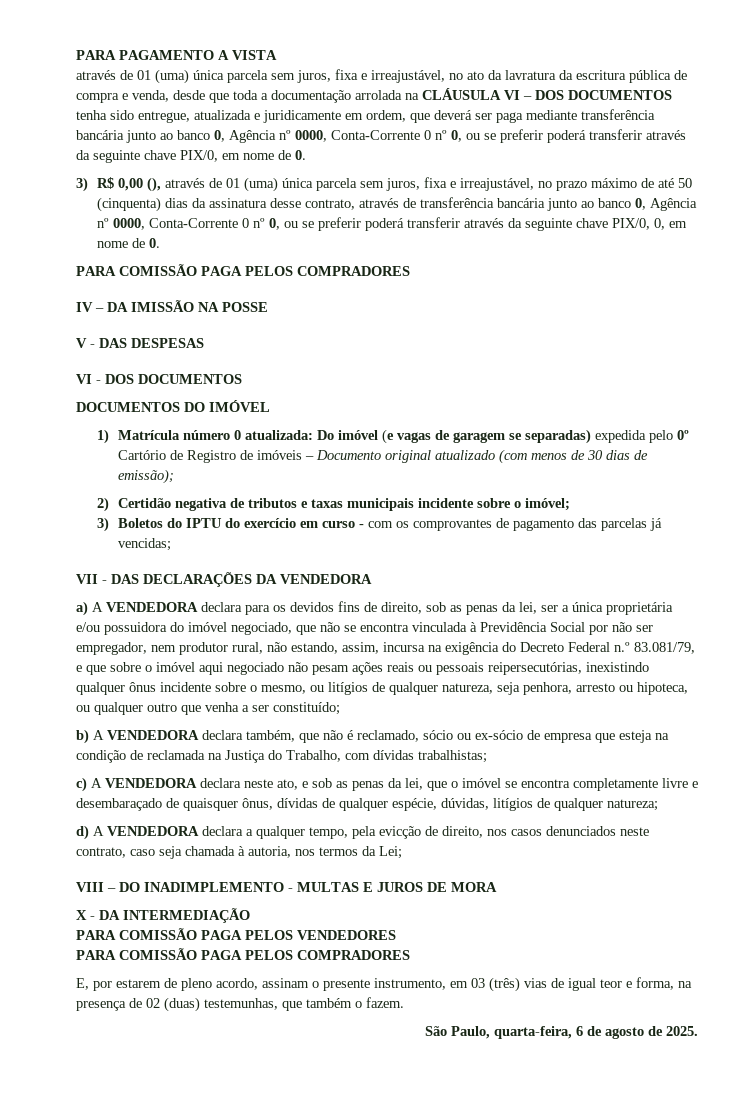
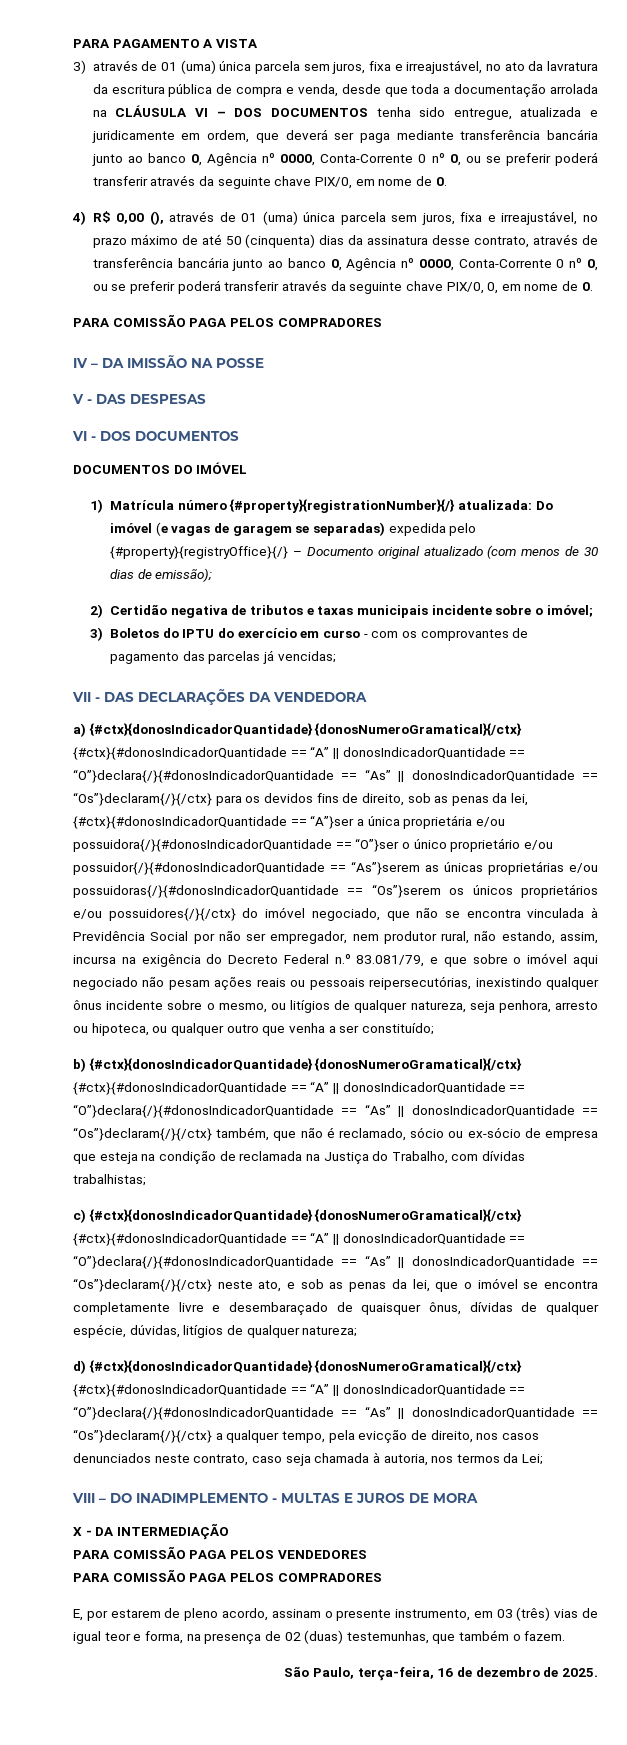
- através de 01 (uma) única parcela sem juros, fixa e irreajustável, no ato da lavratura da escritura pública de compra e venda, desde que toda a documentação arrolada na CLÁUSULA VI – DOS DOCUMENTOS tenha sido entregue, atualizada e juridicamente em ordem, que deverá ser paga mediante transferência bancária junto ao banco 0, Agência nº 0000, Conta-Corrente 0 nº 0, ou se preferir poderá transferir através da seguinte chave PIX/0, em nome de 0.
+ 3) através de 01 (uma) única parcela sem juros, fixa e irreajustável, no ato da lavratura da escritura pública de compra e venda, desde que toda a documentação arrolada na CLÁUSULA VI – DOS DOCUMENTOS tenha sido entregue, atualizada e juridicamente em ordem, que deverá ser paga mediante transferência bancária junto ao banco 0, Agência nº 0000, Conta-Corrente 0 nº 0, ou se preferir poderá transferir através da seguinte chave PIX/0, em nome de 0.
- 3) R$ 0,00 (), através de 01 (uma) única parcela sem juros, fixa e irreajustável, no prazo máximo de até 50 (cinquenta) dias da assinatura desse contrato, através de transferência bancária junto ao banco 0, Agência nº 0000, Conta-Corrente 0 nº 0, ou se preferir poderá transferir através da seguinte chave PIX/0, 0, em nome de 0.
+ 4) R$ 0,00 (), através de 01 (uma) única parcela sem juros, fixa e irreajustável, no prazo máximo de até 50 (cinquenta) dias da assinatura desse contrato, através de transferência bancária junto ao banco 0, Agência nº 0000, Conta-Corrente 0 nº 0, ou se preferir poderá transferir através da seguinte chave PIX/0, 0, em nome de 0.
- 1) Matrícula número 0 atualizada: Do imóvel (e vagas de garagem se separadas) expedida pelo 0º Cartório de Registro de imóveis – Documento original atualizado (com menos de 30 dias de emissão);
+ 1) Matrícula número {#property}{registrationNumber}{/} atualizada: Do imóvel (e vagas de garagem se separadas) expedida pelo {#property}{registryOffice}{/} – Documento original atualizado (com menos de 30 dias de emissão);
- a) A VENDEDORA declara para os devidos fins de direito, sob as penas da lei, ser a única proprietária e/ou possuidora do imóvel negociado, que não se encontra vinculada à Previdência Social por não ser empregador, nem produtor rural, não estando, assim, incursa na exigência do Decreto Federal n.º 83.081/79, e que sobre o imóvel aqui negociado não pesam ações reais ou pessoais reipersecutórias, inexistindo qualquer ônus incidente sobre o mesmo, ou litígios de qualquer natureza, seja penhora, arresto ou hipoteca, ou qualquer outro que venha a ser constituído;
+ a) {#ctx}{donosIndicadorQuantidade} {donosNumeroGramatical}{/ctx} {#ctx}{#donosIndicadorQuantidade == “A” || donosIndicadorQuantidade == “O”}declara{/}{#donosIndicadorQuantidade == “As” || donosIndicadorQuantidade == “Os”}declaram{/}{/ctx} para os devidos fins de direito, sob as penas da lei, {#ctx}{#donosIndicadorQuantidade == “A”}ser a única proprietária e/ou possuidora{/}{#donosIndicadorQuantidade == “O”}ser o único proprietário e/ou possuidor{/}{#donosIndicadorQuantidade == “As”}serem as únicas proprietárias e/ou possuidoras{/}{#donosIndicadorQuantidade == “Os”}serem os únicos proprietários e/ou possuidores{/}{/ctx} do imóvel negociado, que não se encontra vinculada à Previdência Social por não ser empregador, nem produtor rural, não estando, assim, incursa na exigência do Decreto Federal n.º 83.081/79, e que sobre o imóvel aqui negociado não pesam ações reais ou pessoais reipersecutórias, inexistindo qualquer ônus incidente sobre o mesmo, ou litígios de qualquer natureza, seja penhora, arresto ou hipoteca, ou qualquer outro que venha a ser constituído;
- b) A VENDEDORA declara também, que não é reclamado, sócio ou ex-sócio de empresa que esteja na condição de reclamada na Justiça do Trabalho, com dívidas trabalhistas;
+ b) {#ctx}{donosIndicadorQuantidade} {donosNumeroGramatical}{/ctx} {#ctx}{#donosIndicadorQuantidade == “A” || donosIndicadorQuantidade == “O”}declara{/}{#donosIndicadorQuantidade == “As” || donosIndicadorQuantidade == “Os”}declaram{/}{/ctx} também, que não é reclamado, sócio ou ex-sócio de empresa que esteja na condição de reclamada na Justiça do Trabalho, com dívidas trabalhistas;
- c) A VENDEDORA declara neste ato, e sob as penas da lei, que o imóvel se encontra completamente livre e desembaraçado de quaisquer ônus, dívidas de qualquer espécie, dúvidas, litígios de qualquer natureza;
+ c) {#ctx}{donosIndicadorQuantidade} {donosNumeroGramatical}{/ctx} {#ctx}{#donosIndicadorQuantidade == “A” || donosIndicadorQuantidade == “O”}declara{/}{#donosIndicadorQuantidade == “As” || donosIndicadorQuantidade == “Os”}declaram{/}{/ctx} neste ato, e sob as penas da lei, que o imóvel se encontra completamente livre e desembaraçado de quaisquer ônus, dívidas de qualquer espécie, dúvidas, litígios de qualquer natureza;
- d) A VENDEDORA declara a qualquer tempo, pela evicção de direito, nos casos denunciados neste contrato, caso seja chamada à autoria, nos termos da Lei;
+ d) {#ctx}{donosIndicadorQuantidade} {donosNumeroGramatical}{/ctx} {#ctx}{#donosIndicadorQuantidade == “A” || donosIndicadorQuantidade == “O”}declara{/}{#donosIndicadorQuantidade == “As” || donosIndicadorQuantidade == “Os”}declaram{/}{/ctx} a qualquer tempo, pela evicção de direito, nos casos denunciados neste contrato, caso seja chamada à autoria, nos termos da Lei;
- São Paulo, quarta-feira, 6 de agosto de 2025.
+ São Paulo, terça-feira, 16 de dezembro de 2025.

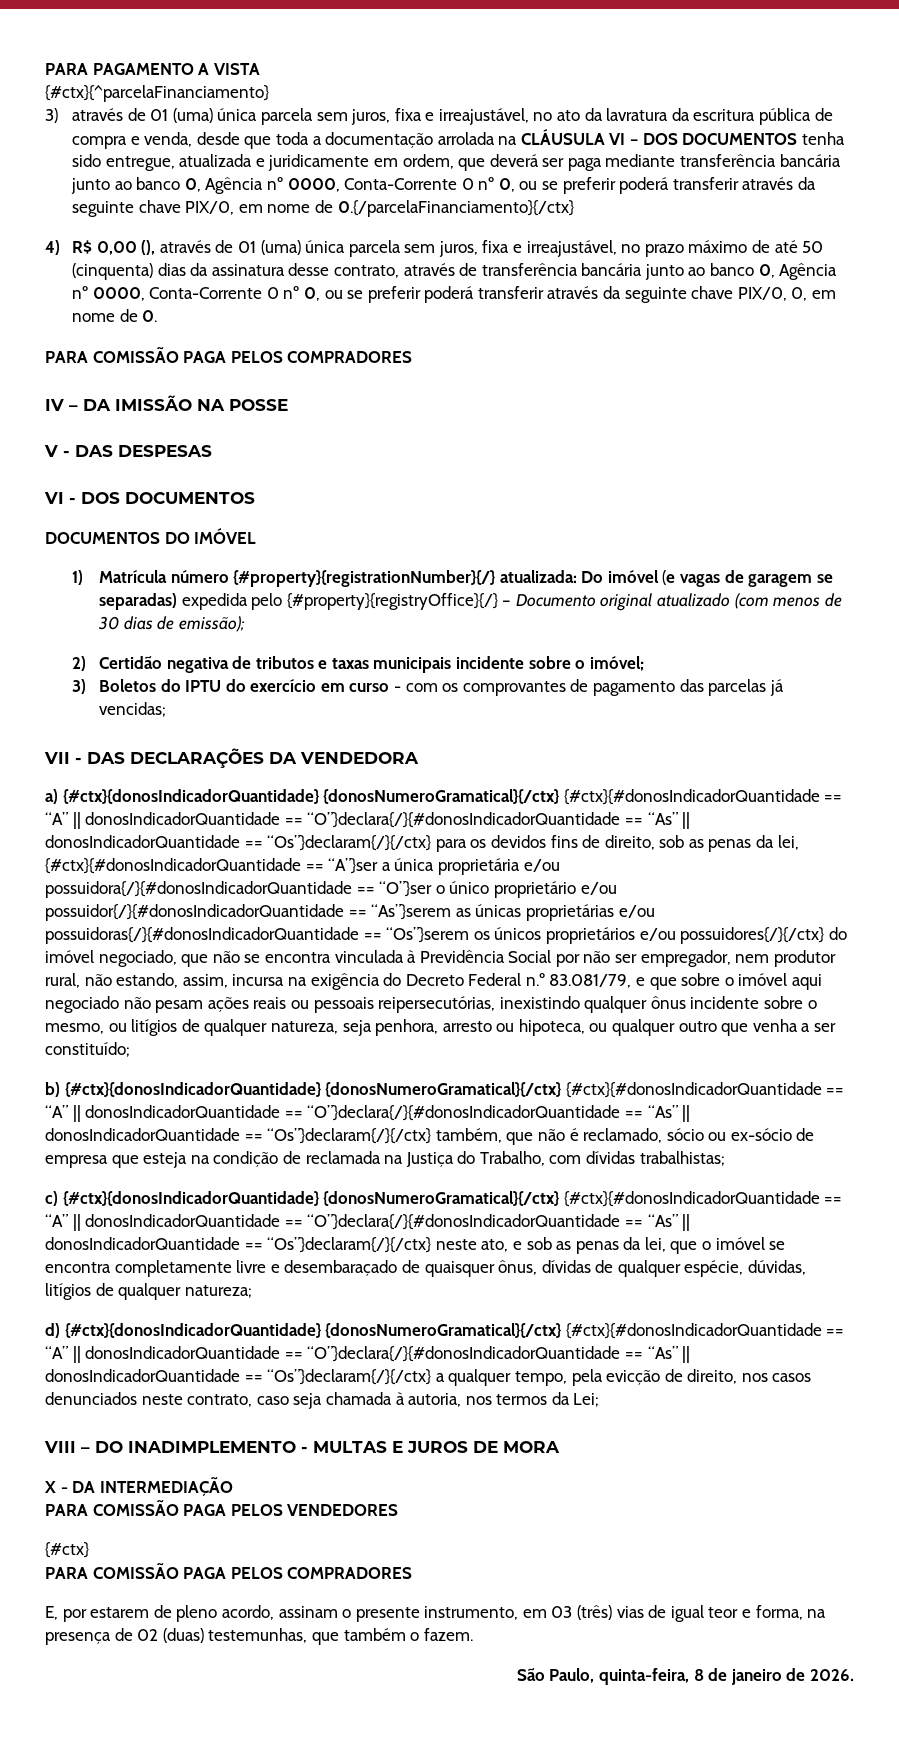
+ {#ctx}{^parcelaFinanciamento}
- 3) através de 01 (uma) única parcela sem juros, fixa e irreajustável, no ato da lavratura da escritura pública de compra e venda, desde que toda a documentação arrolada na CLÁUSULA VI – DOS DOCUMENTOS tenha sido entregue, atualizada e juridicamente em ordem, que deverá ser paga mediante transferência bancária junto ao banco 0, Agência nº 0000, Conta-Corrente 0 nº 0, ou se preferir poderá transferir através da seguinte chave PIX/0, em nome de 0.
+ 3) através de 01 (uma) única parcela sem juros, fixa e irreajustável, no ato da lavratura da escritura pública de compra e venda, desde que toda a documentação arrolada na CLÁUSULA VI – DOS DOCUMENTOS tenha sido entregue, atualizada e juridicamente em ordem, que deverá ser paga mediante transferência bancária junto ao banco 0, Agência nº 0000, Conta-Corrente 0 nº 0, ou se preferir poderá transferir através da seguinte chave PIX/0, em nome de 0.{/parcelaFinanciamento}{/ctx}
+ {#ctx}
- São Paulo, terça-feira, 16 de dezembro de 2025.
+ São Paulo, quinta-feira, 8 de janeiro de 2026.

